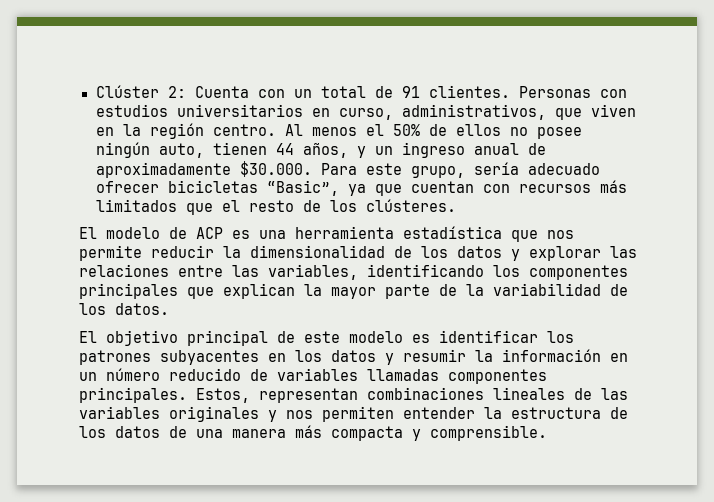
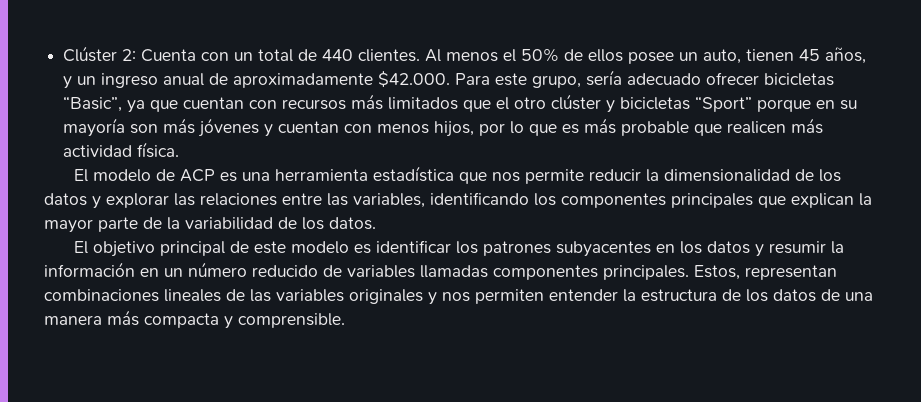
- Clúster 2: Cuenta con un total de 91 clientes. Personas con estudios universitarios en curso, administrativos, que viven en la región centro.
+ Clúster 2: Cuenta con un total de 440 clientes.
- Al menos el 50% de ellos no posee ningún auto, tienen 44 años, y un ingreso anual de aproximadamente $30.000. Para este grupo, sería adecuado ofrecer bicicletas “Basic”, ya que cuentan con recursos más limitados que el resto de los clústeres.
+ Al menos el 50% de ellos posee un auto, tienen 45 años, y un ingreso anual de aproximadamente $42.000. Para este grupo, sería adecuado ofrecer bicicletas “Basic”, ya que cuentan con recursos más limitados que el otro clúster y bicicletas “Sport” porque en su mayoría son más jóvenes y cuentan con menos hijos, por lo que es más probable que realicen más actividad física.

